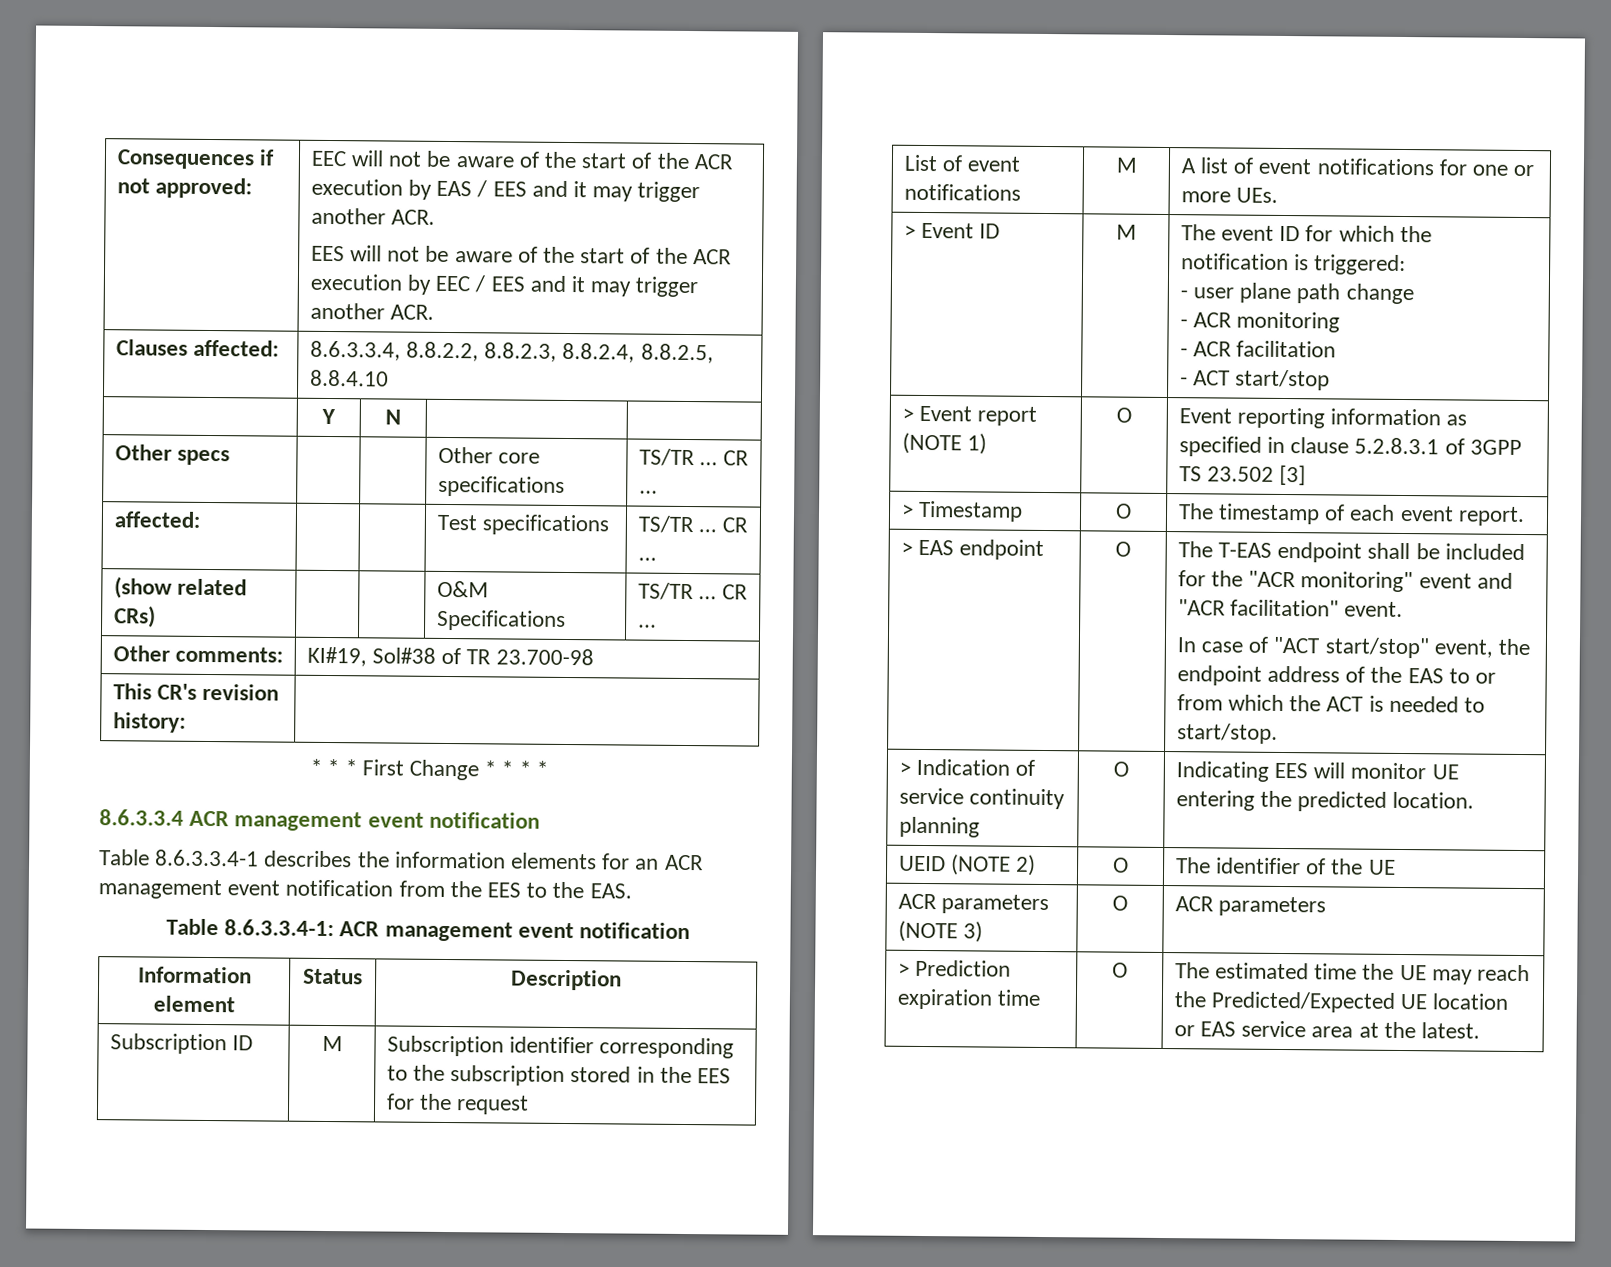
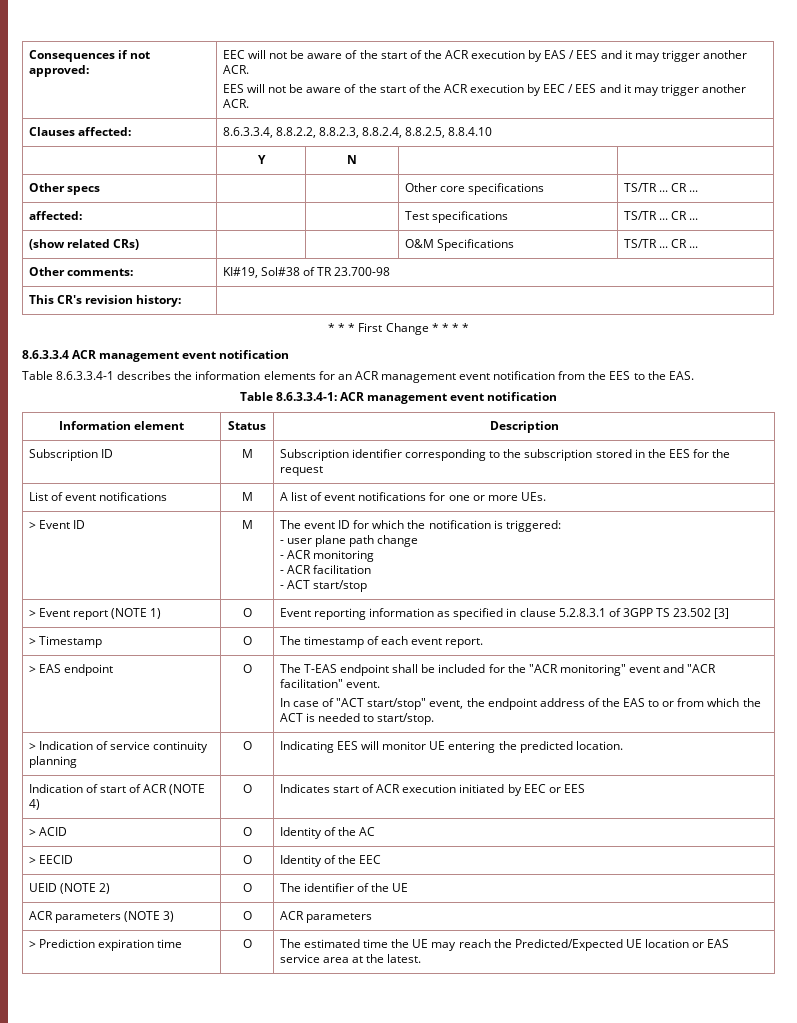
+ Indication of start of ACR (NOTE 4) | O | Indicates start of ACR execution initiated by EEC or EES
+ > ACID | O | Identity of the AC
+ > EECID | O | Identity of the EEC

